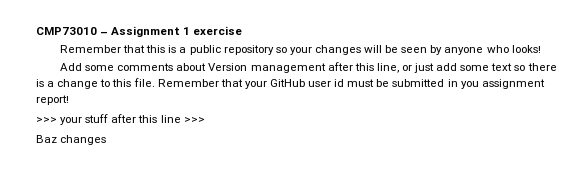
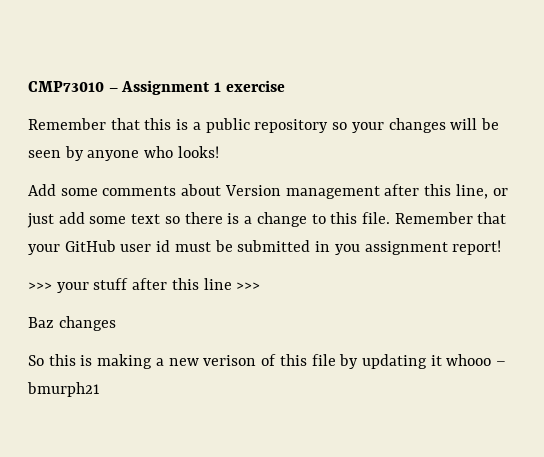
+ So this is making a new verison of this file by updating it whooo – bmurph21

